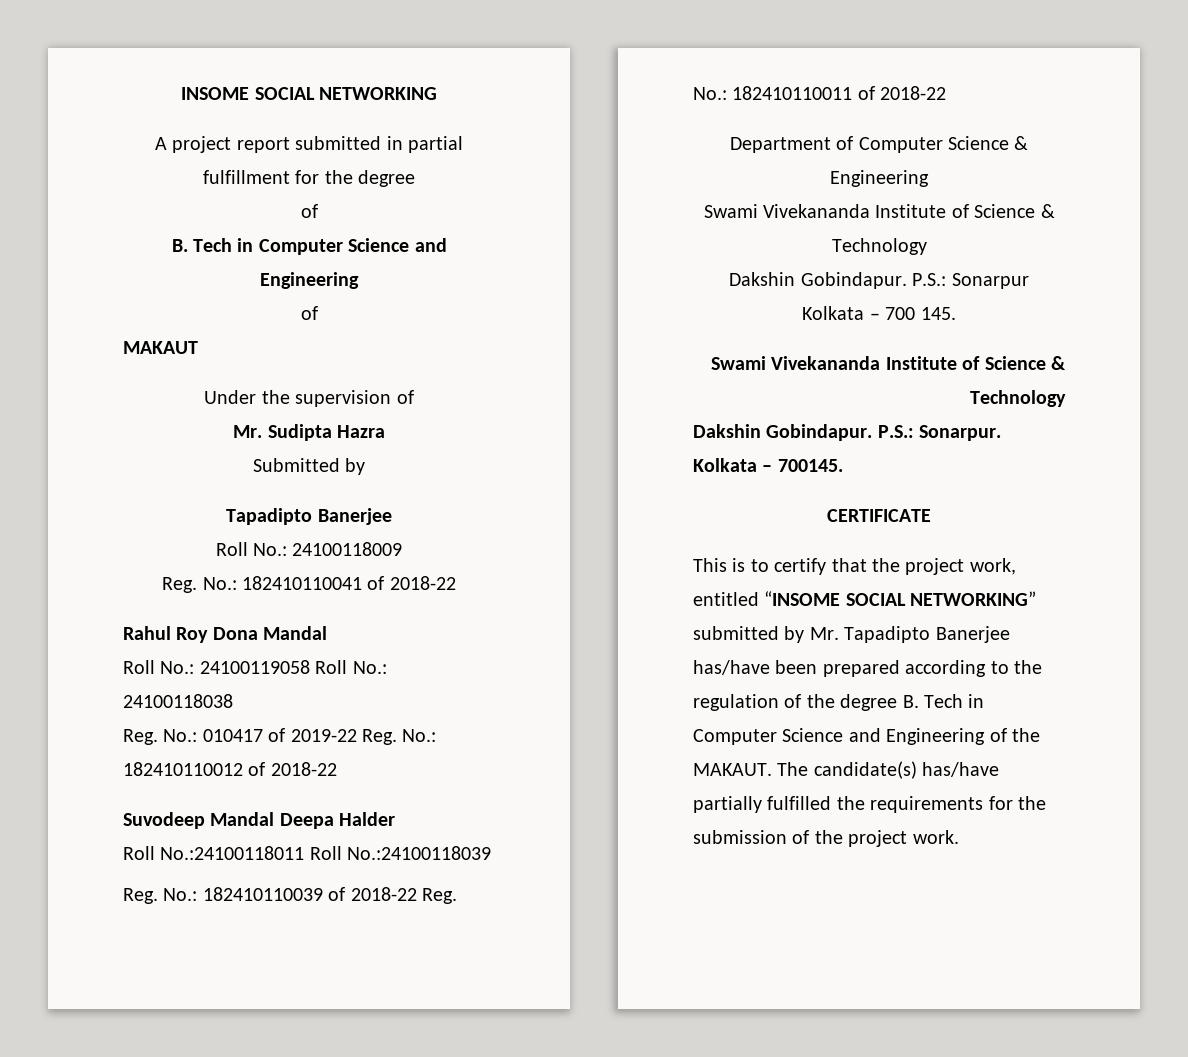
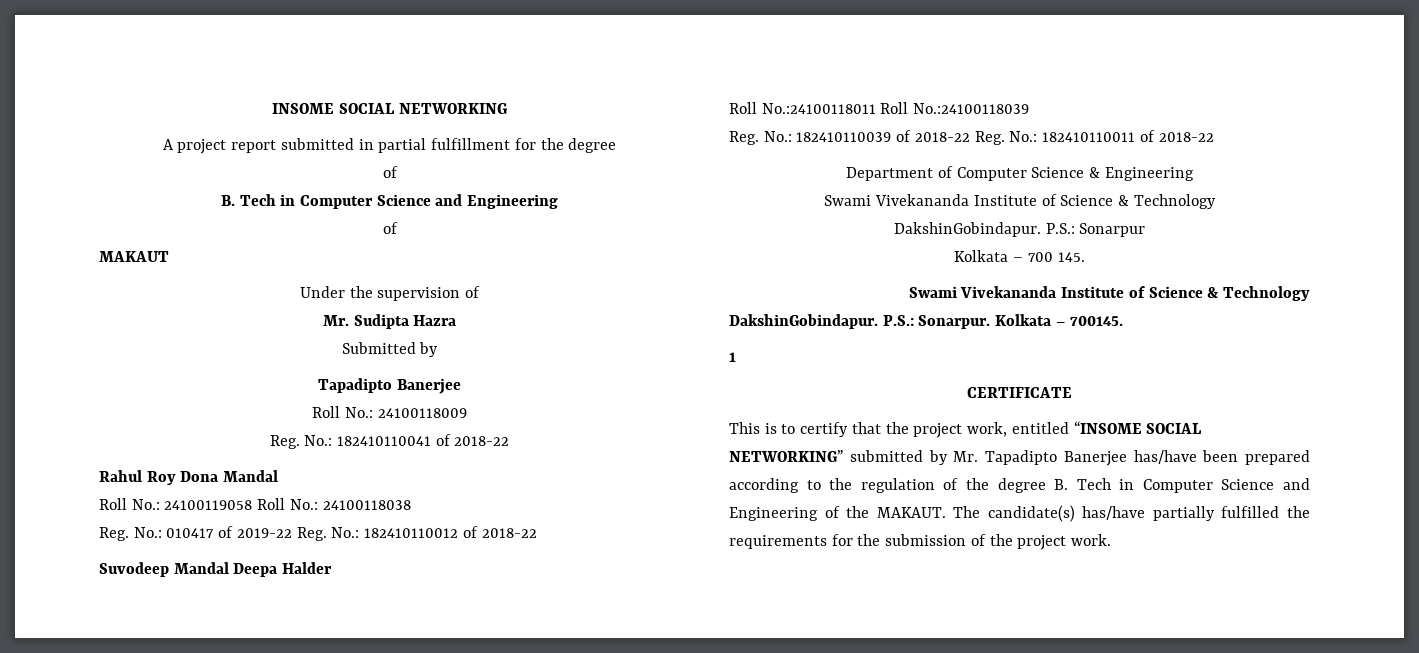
  Department of Computer Science & Engineering
  Swami Vivekananda Institute of Science & Technology
- Dakshin Gobindapur.
+ DakshinGobindapur.
  Kolkata – 700 145.
  Swami Vivekananda Institute of Science & Technology
- Dakshin Gobindapur.
+ DakshinGobindapur.
+ 1

